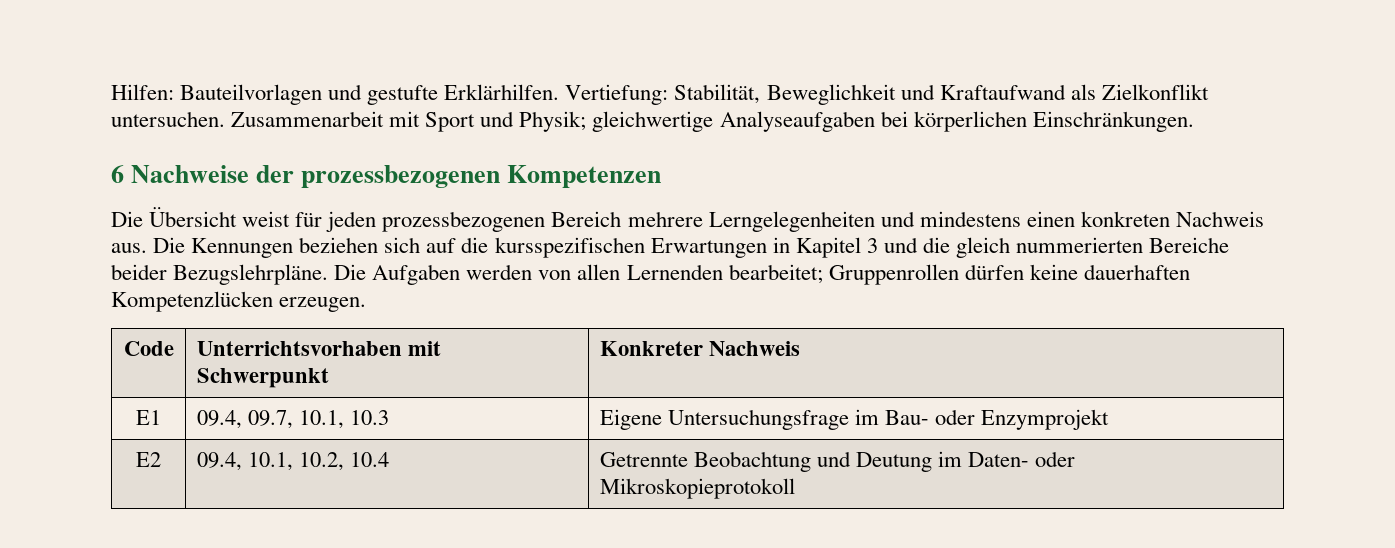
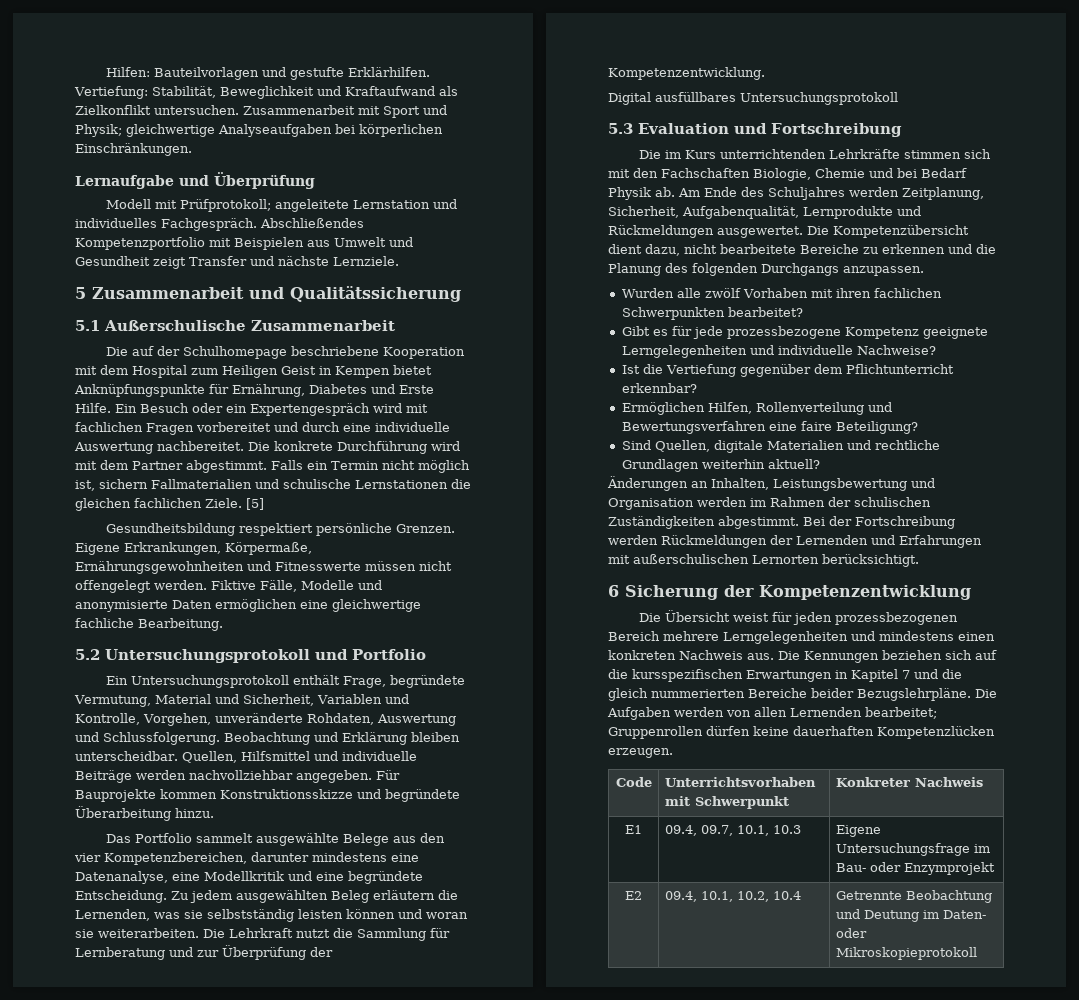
- 6 Nachweise der prozessbezogenen Kompetenzen
+ Lernaufgabe und Überprüfung
+ Modell mit Prüfprotokoll; angeleitete Lernstation und individuelles Fachgespräch. Abschließendes Kompetenzportfolio mit Beispielen aus Umwelt und Gesundheit zeigt Transfer und nächste Lernziele.
+ 5 Zusammenarbeit und Qualitätssicherung
+ 5.1 Außerschulische Zusammenarbeit
+ Die auf der Schulhomepage beschriebene Kooperation mit dem Hospital zum Heiligen Geist in Kempen bietet Anknüpfungspunkte für Ernährung, Diabetes und Erste Hilfe. Ein Besuch oder ein Expertengespräch wird mit fachlichen Fragen vorbereitet und durch eine individuelle Auswertung nachbereitet. Die konkrete Durchführung wird mit dem Partner abgestimmt. Falls ein Termin nicht möglich ist, sichern Fallmaterialien und schulische Lernstationen die gleichen fachlichen Ziele. [5]
+ Gesundheitsbildung respektiert persönliche Grenzen. Eigene Erkrankungen, Körpermaße, Ernährungsgewohnheiten und Fitnesswerte müssen nicht offengelegt werden. Fiktive Fälle, Modelle und anonymisierte Daten ermöglichen eine gleichwertige fachliche Bearbeitung.
+ 5.2 Untersuchungsprotokoll und Portfolio
+ Ein Untersuchungsprotokoll enthält Frage, begründete Vermutung, Material und Sicherheit, Variablen und Kontrolle, Vorgehen, unveränderte Rohdaten, Auswertung und Schlussfolgerung. Beobachtung und Erklärung bleiben unterscheidbar. Quellen, Hilfsmittel und individuelle Beiträge werden nachvollziehbar angegeben. Für Bauprojekte kommen Konstruktionsskizze und begründete Überarbeitung hinzu.
+ Das Portfolio sammelt ausgewählte Belege aus den vier Kompetenzbereichen, darunter mindestens eine Datenanalyse, eine Modellkritik und eine begründete Entscheidung. Zu jedem ausgewählten Beleg erläutern die Lernenden, was sie selbstständig leisten können und woran sie weiterarbeiten. Die Lehrkraft nutzt die Sammlung für Lernberatung und zur Überprüfung der Kompetenzentwicklung.
+ Digital ausfüllbares Untersuchungsprotokoll
+ 5.3 Evaluation und Fortschreibung
+ Die im Kurs unterrichtenden Lehrkräfte stimmen sich mit den Fachschaften Biologie, Chemie und bei Bedarf Physik ab. Am Ende des Schuljahres werden Zeitplanung, Sicherheit, Aufgabenqualität, Lernprodukte und Rückmeldungen ausgewertet. Die Kompetenzübersicht dient dazu, nicht bearbeitete Bereiche zu erkennen und die Planung des folgenden Durchgangs anzupassen.
+ Wurden alle zwölf Vorhaben mit ihren fachlichen Schwerpunkten bearbeitet?
+ Gibt es für jede prozessbezogene Kompetenz geeignete Lerngelegenheiten und individuelle Nachweise?
+ Ist die Vertiefung gegenüber dem Pflichtunterricht erkennbar?
+ Ermöglichen Hilfen, Rollenverteilung und Bewertungsverfahren eine faire Beteiligung?
+ Sind Quellen, digitale Materialien und rechtliche Grundlagen weiterhin aktuell?
+ Änderungen an Inhalten, Leistungsbewertung und Organisation werden im Rahmen der schulischen Zuständigkeiten abgestimmt. Bei der Fortschreibung werden Rückmeldungen der Lernenden und Erfahrungen mit außerschulischen Lernorten berücksichtigt.
+ 6 Sicherung der Kompetenzentwicklung
- Die Kennungen beziehen sich auf die kursspezifischen Erwartungen in Kapitel 3 und die gleich nummerierten Bereiche beider Bezugslehrpläne.
+ Die Kennungen beziehen sich auf die kursspezifischen Erwartungen in Kapitel 7 und die gleich nummerierten Bereiche beider Bezugslehrpläne.

